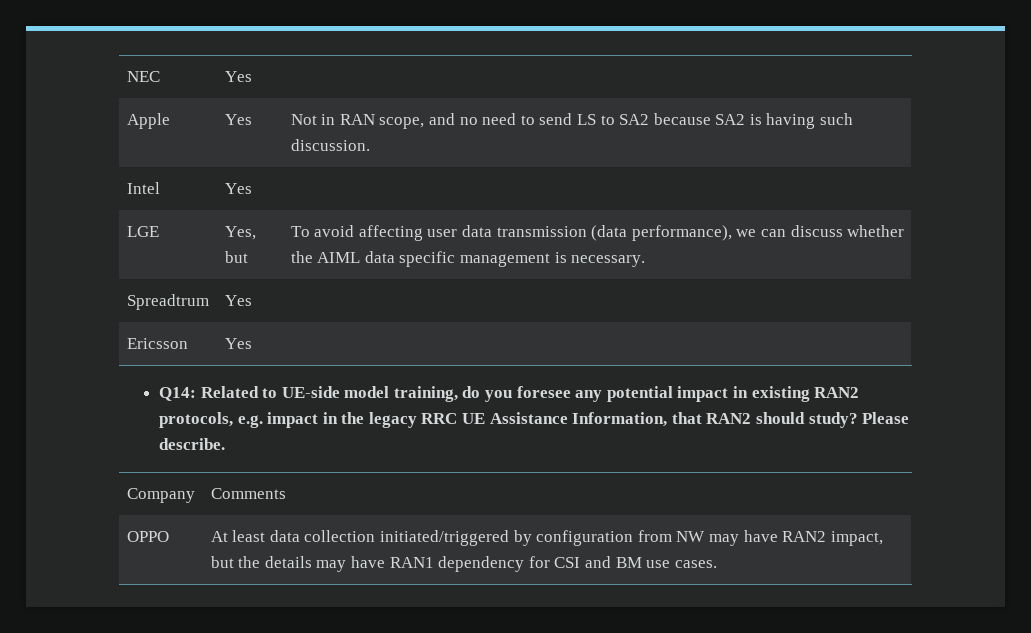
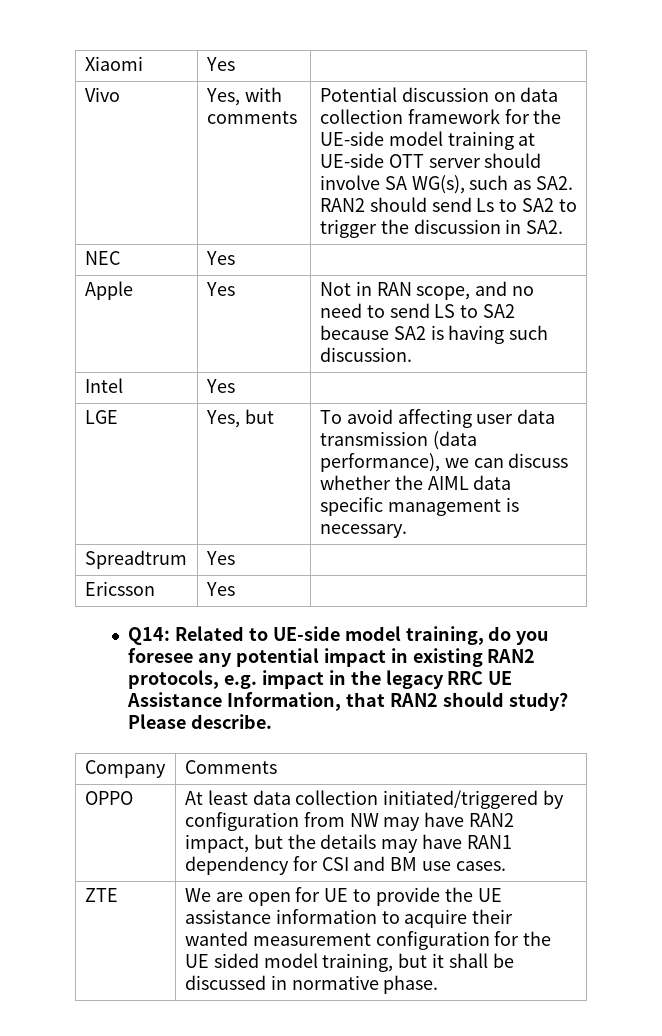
+ Xiaomi | Yes |
+ Vivo | Yes, with comments | Potential discussion on data collection framework for the UE-side model training at UE-side OTT server should involve SA WG(s), such as SA2. RAN2 should send Ls to SA2 to trigger the discussion in SA2.
+ ZTE | We are open for UE to provide the UE assistance information to acquire their wanted measurement configuration for the UE sided model training, but it shall be discussed in normative phase.

